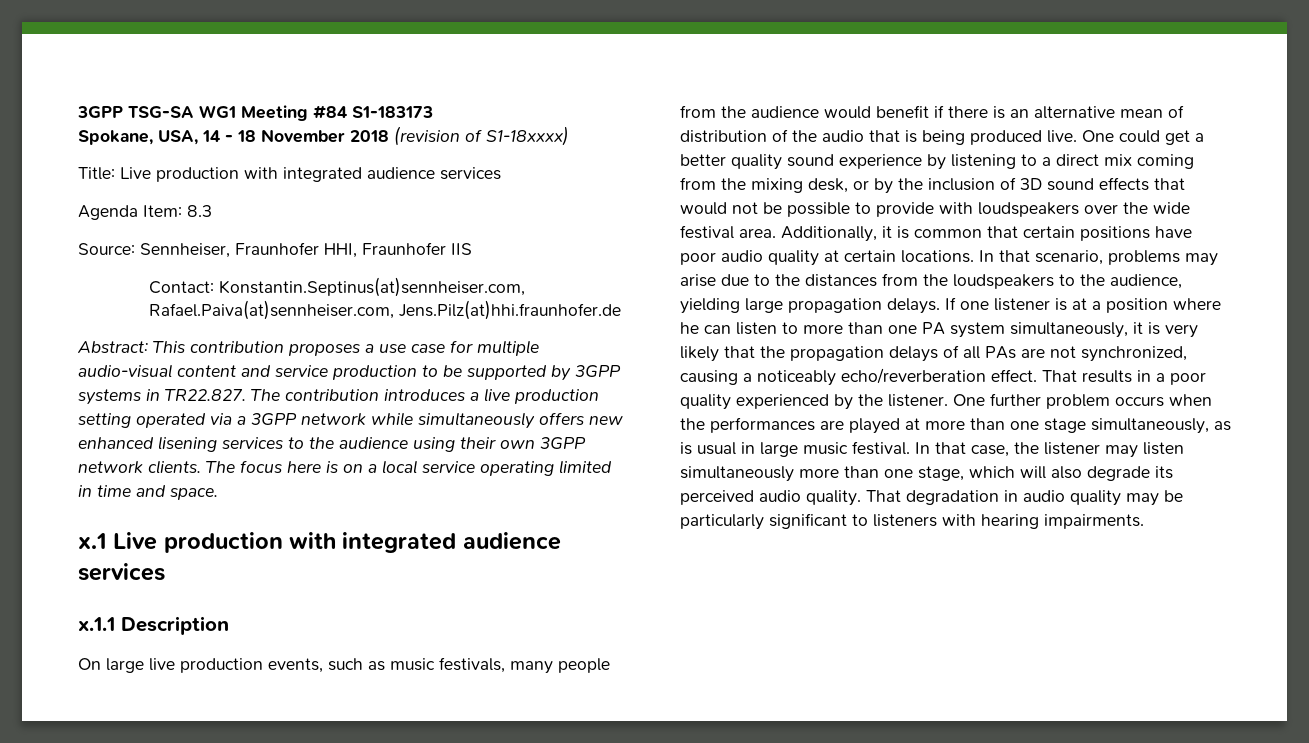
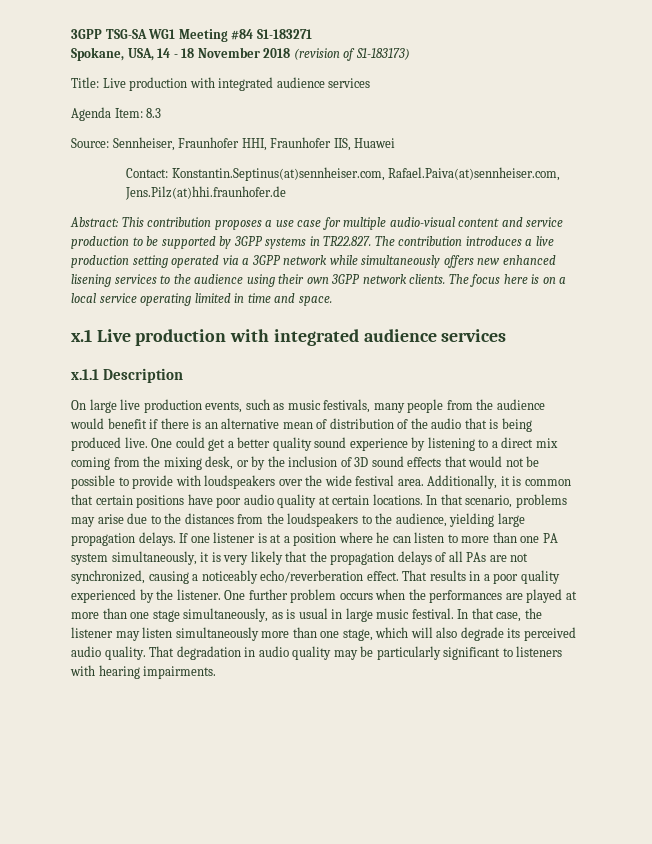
- 3GPP TSG-SA WG1 Meeting #84 S1-183173
+ 3GPP TSG-SA WG1 Meeting #84 S1-183271
- Spokane, USA, 14 - 18 November 2018 (revision of S1-18xxxx)
+ Spokane, USA, 14 - 18 November 2018 (revision of S1-183173)
- Source: Sennheiser, Fraunhofer HHI, Fraunhofer IIS
+ Source: Sennheiser, Fraunhofer HHI, Fraunhofer IIS, Huawei

